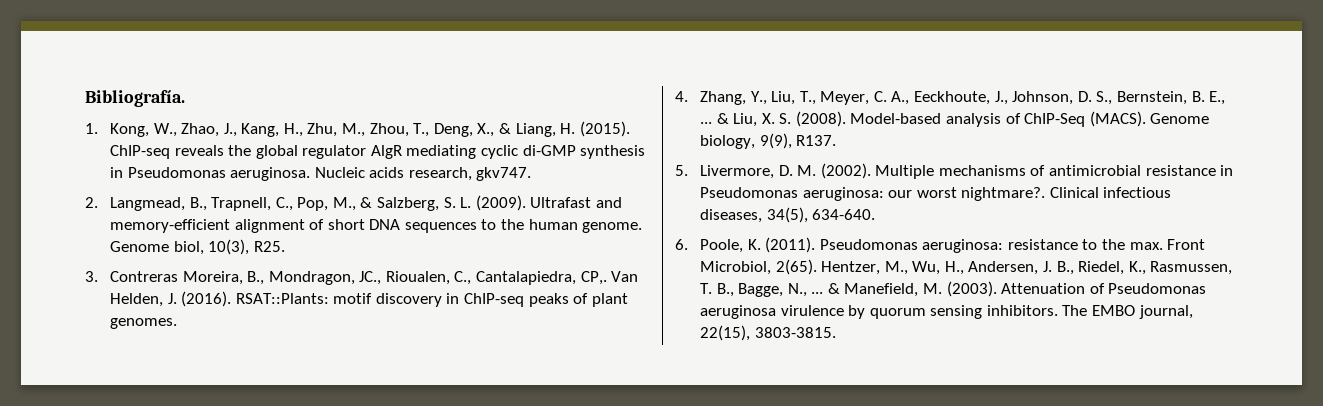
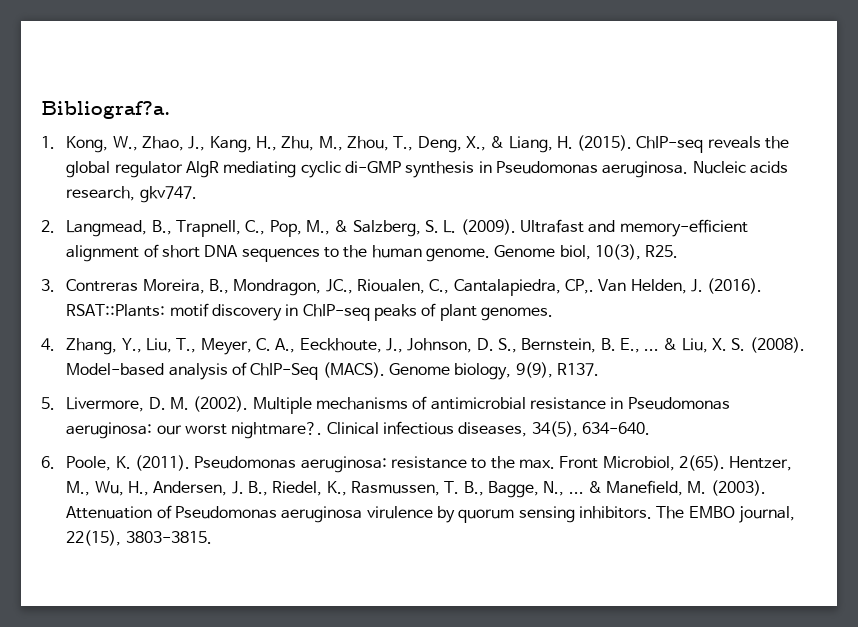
- Bibliografía.
+ Bibliograf?a.

